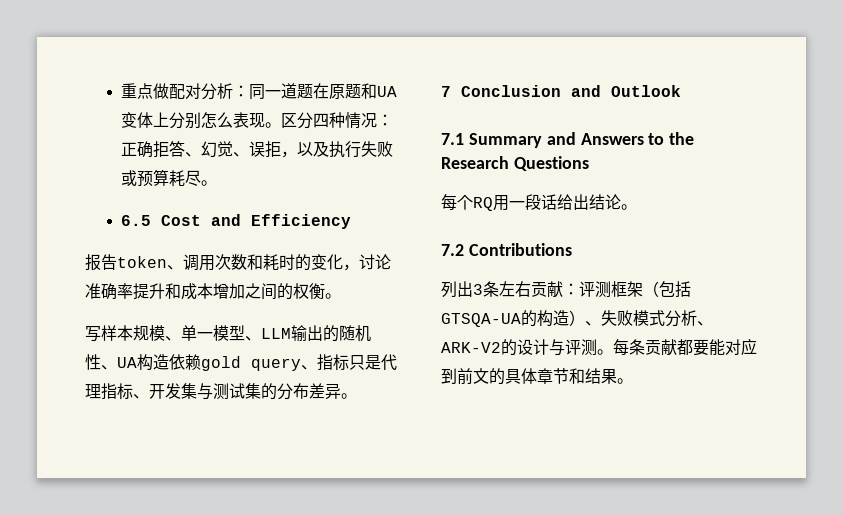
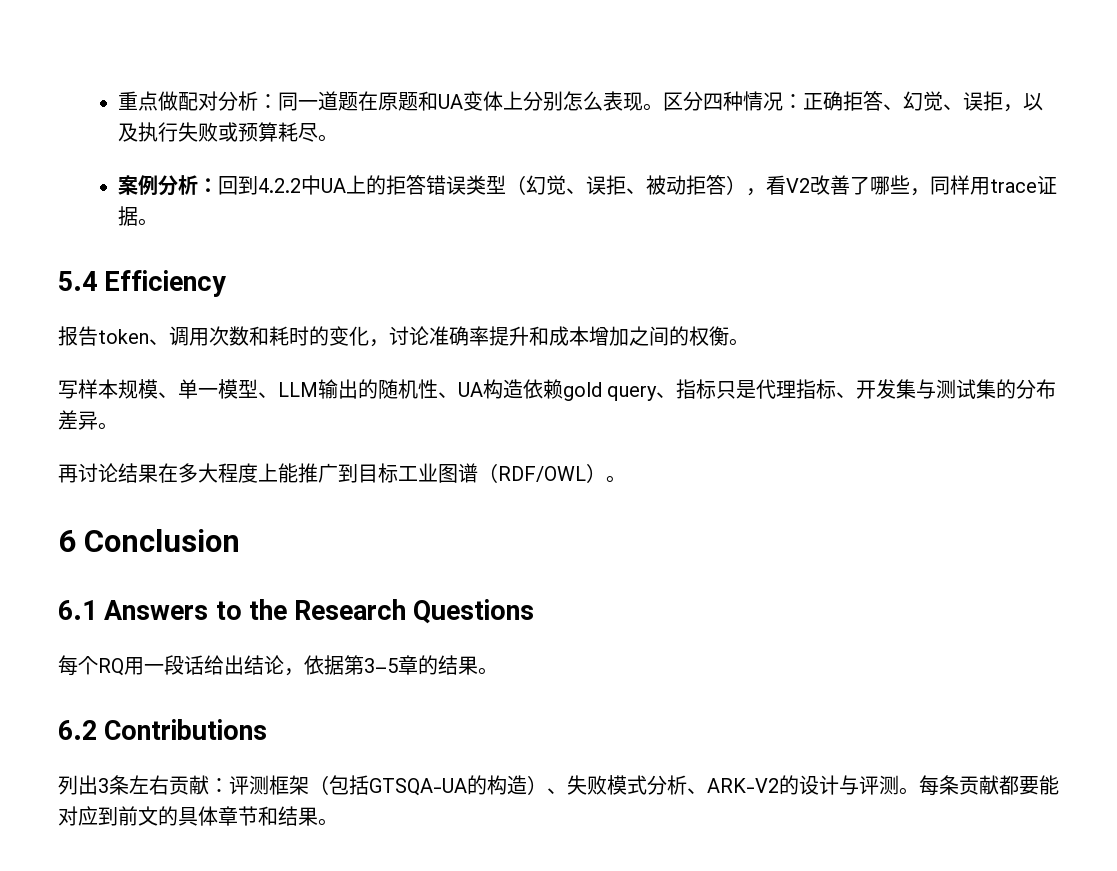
- 6.5 Cost and Efficiency
+ 案例分析：回到4.2.2中UA上的拒答错误类型（幻觉、误拒、被动拒答），看V2改善了哪些，同样用trace证据。
+ 5.4 Efficiency
- 7 Conclusion and Outlook
- 7.1 Summary and Answers to the Research Questions
+ 再讨论结果在多大程度上能推广到目标工业图谱（RDF/OWL）。
+ 6 Conclusion
+ 6.1 Answers to the Research Questions
- 每个RQ用一段话给出结论。
- 7.2 Contributions
+ 每个RQ用一段话给出结论，依据第3–5章的结果。
+ 6.2 Contributions

